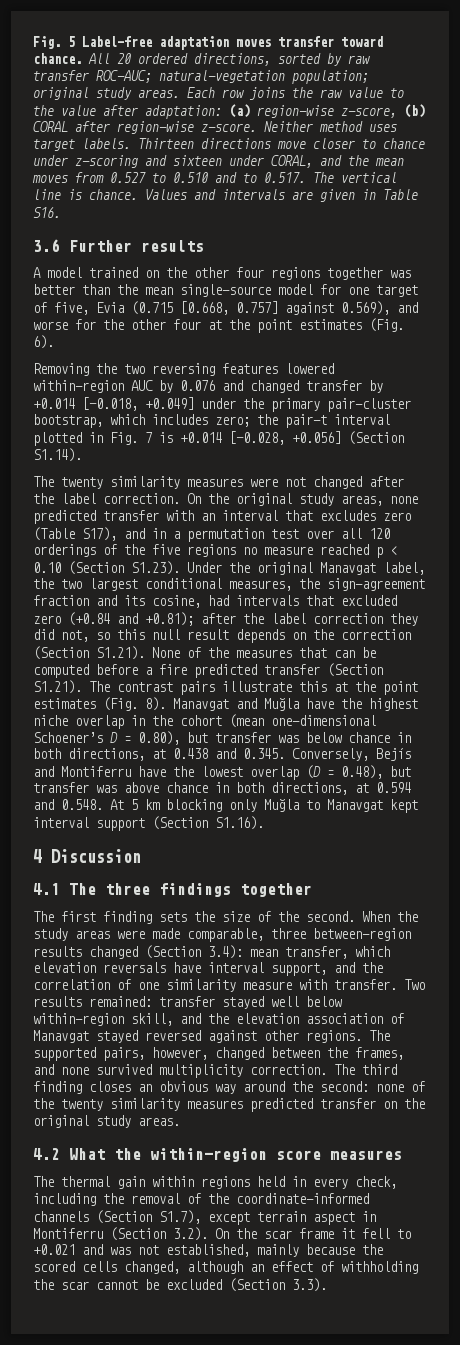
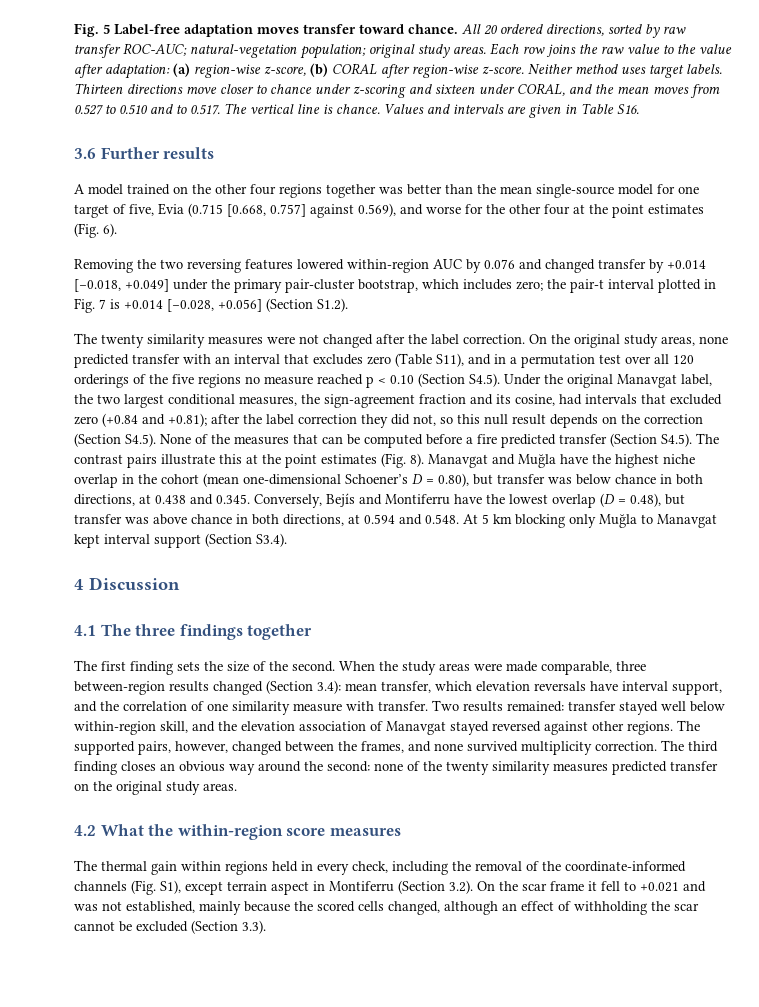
- Removing the two reversing features lowered within-region AUC by 0.076 and changed transfer by +0.014 [−0.018, +0.049] under the primary pair-cluster bootstrap, which includes zero; the pair-t interval plotted in Fig. 7 is +0.014 [−0.028, +0.056] (Section S1.14).
+ Removing the two reversing features lowered within-region AUC by 0.076 and changed transfer by +0.014 [−0.018, +0.049] under the primary pair-cluster bootstrap, which includes zero; the pair-t interval plotted in Fig. 7 is +0.014 [−0.028, +0.056] (Section S1.2).
- On the original study areas, none predicted transfer with an interval that excludes zero (Table S17), and in a permutation test over all 120 orderings of the five regions no measure reached p < 0.10 (Section S1.23). Under the original Manavgat label, the two largest conditional measures, the sign-agreement fraction and its cosine, had intervals that excluded zero (+0.84 and +0.81);
+ On the original study areas, none predicted transfer with an interval that excludes zero (Table S11), and in a permutation test over all 120 orderings of the five regions no measure reached p < 0.10 (Section S4.5). Under the original Manavgat label, the two largest conditional measures, the sign-agreement fraction and its cosine, had intervals that excluded zero (+0.84 and +0.81);
- after the label correction they did not, so this null result depends on the correction (Section S1.21). None of the measures that can be computed before a fire predicted transfer (Section S1.21). The contrast pairs illustrate this at the point estimates (Fig. 8).
+ after the label correction they did not, so this null result depends on the correction (Section S4.5). None of the measures that can be computed before a fire predicted transfer (Section S4.5). The contrast pairs illustrate this at the point estimates (Fig. 8).
- Manavgat and Muğla have the highest niche overlap in the cohort (mean one-dimensional Schoener’s D = 0.80), but transfer was below chance in both directions, at 0.438 and 0.345. Conversely, Bejís and Montiferru have the lowest overlap (D = 0.48), but transfer was above chance in both directions, at 0.594 and 0.548. At 5 km blocking only Muğla to Manavgat kept interval support (Section S1.16).
+ Manavgat and Muğla have the highest niche overlap in the cohort (mean one-dimensional Schoener’s D = 0.80), but transfer was below chance in both directions, at 0.438 and 0.345. Conversely, Bejís and Montiferru have the lowest overlap (D = 0.48), but transfer was above chance in both directions, at 0.594 and 0.548. At 5 km blocking only Muğla to Manavgat kept interval support (Section S3.4).
- The thermal gain within regions held in every check, including the removal of the coordinate-informed channels (Section S1.7), except terrain aspect in Montiferru (Section 3.2). On the scar frame it fell to +0.021 and was not established, mainly because the scored cells changed, although an effect of withholding the scar cannot be excluded (Section 3.3).
+ The thermal gain within regions held in every check, including the removal of the coordinate-informed channels (Fig. S1), except terrain aspect in Montiferru (Section 3.2). On the scar frame it fell to +0.021 and was not established, mainly because the scored cells changed, although an effect of withholding the scar cannot be excluded (Section 3.3).

